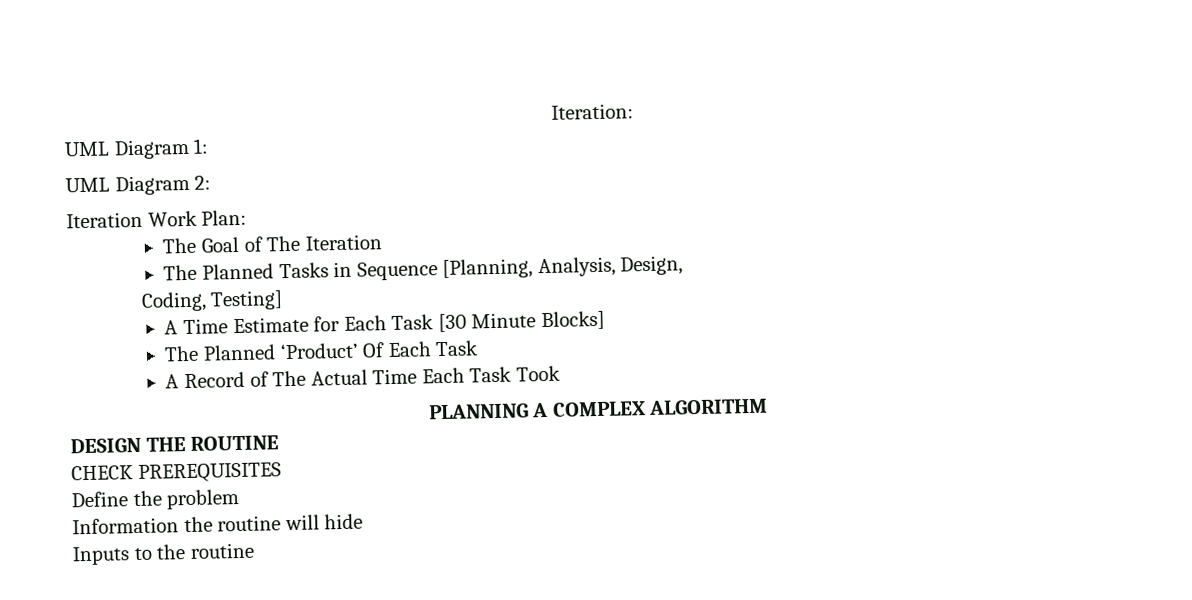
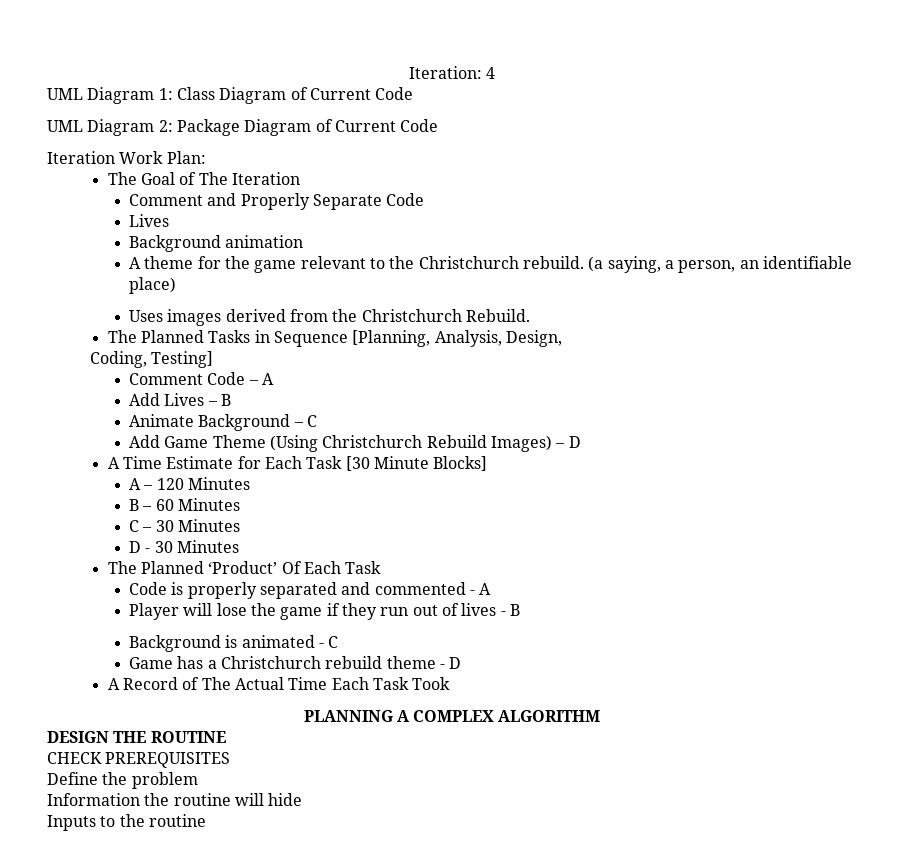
- Iteration:
+ Iteration: 4
- UML Diagram 1:
- UML Diagram 2:
+ UML Diagram 1: Class Diagram of Current Code
+ UML Diagram 2: Package Diagram of Current Code
+ Comment and Properly Separate Code
+ Lives
+ Background animation
+ A theme for the game relevant to the Christchurch rebuild. (a saying, a person, an identifiable place)
+ Uses images derived from the Christchurch Rebuild.
+ Comment Code – A
+ Add Lives – B
+ Animate Background – C
+ Add Game Theme (Using Christchurch Rebuild Images) – D
+ A – 120 Minutes
+ B – 60 Minutes
+ C – 30 Minutes
+ D - 30 Minutes
+ Code is properly separated and commented - A
+ Player will lose the game if they run out of lives - B
+ Background is animated - C
+ Game has a Christchurch rebuild theme - D

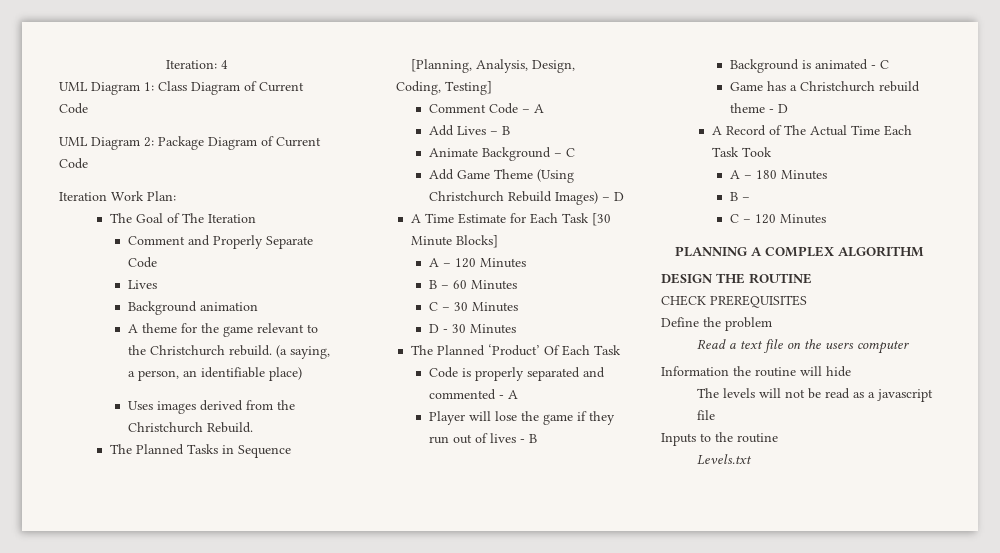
+ A – 180 Minutes
+ B –
+ C – 120 Minutes
+ Read a text file on the users computer
+ The levels will not be read as a javascript file
+ Levels.txt

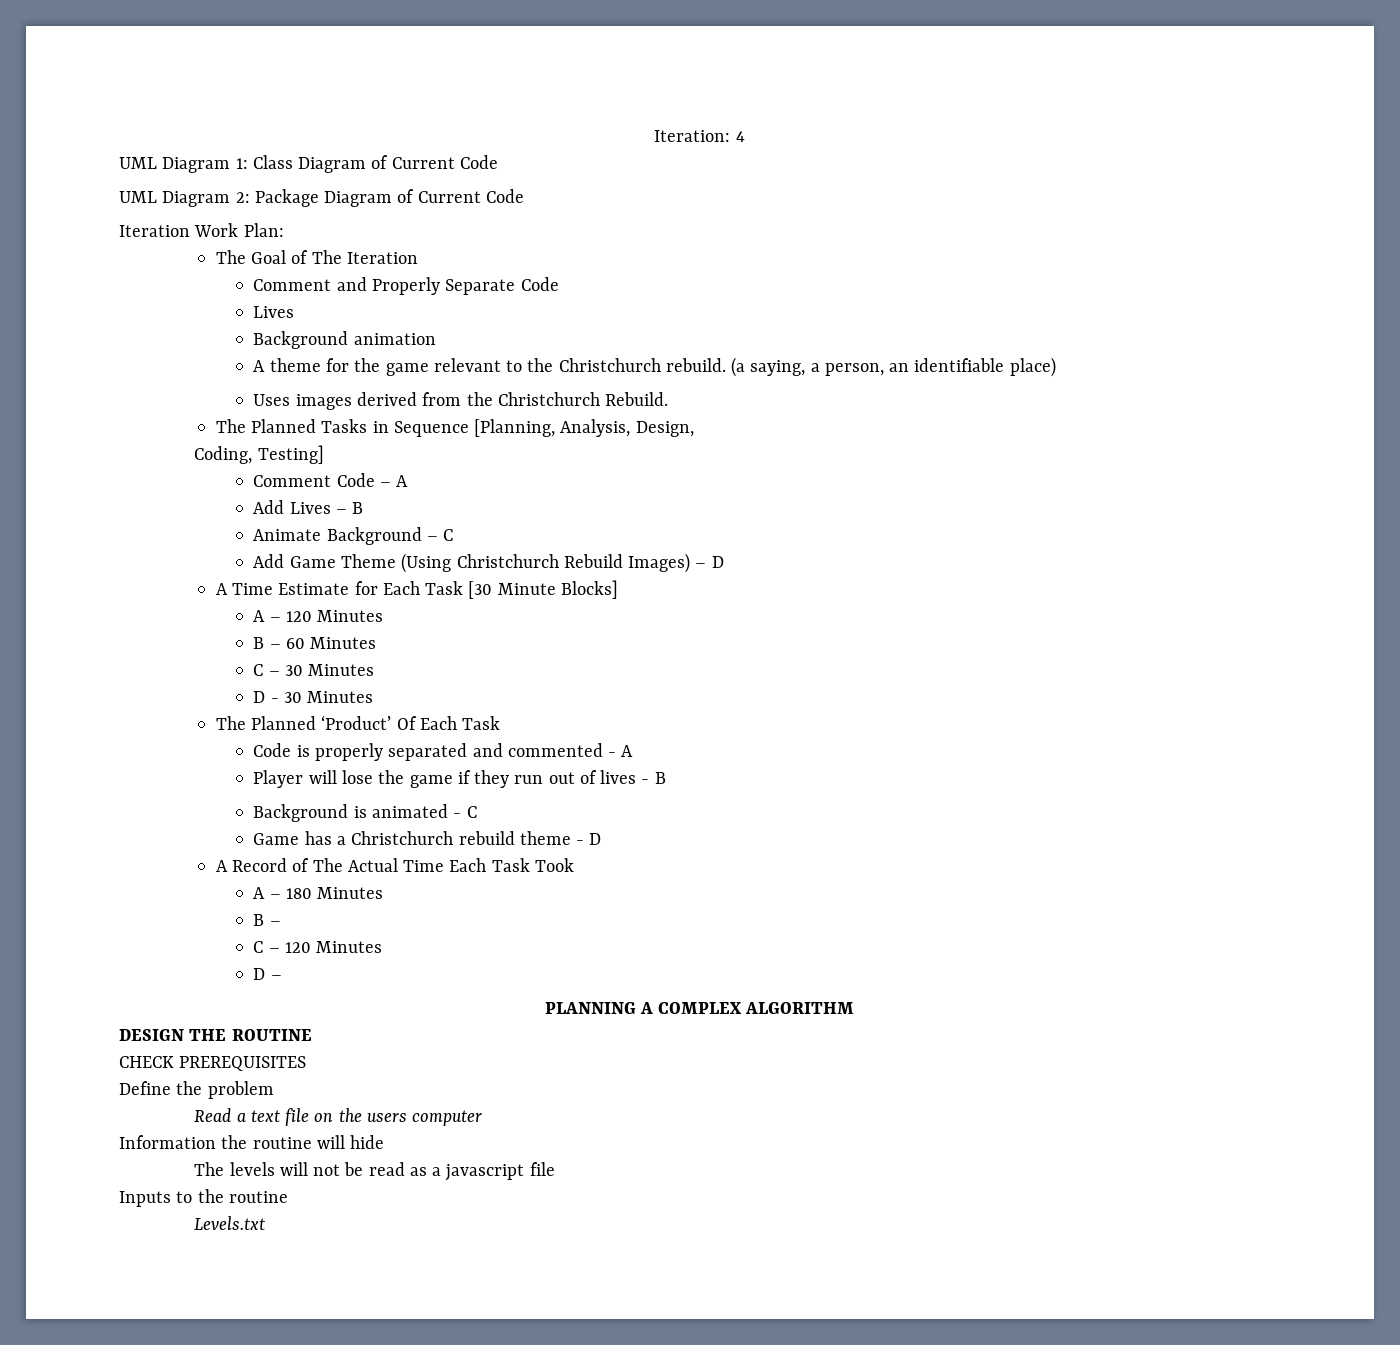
  C – 120 Minutes
+ D –

